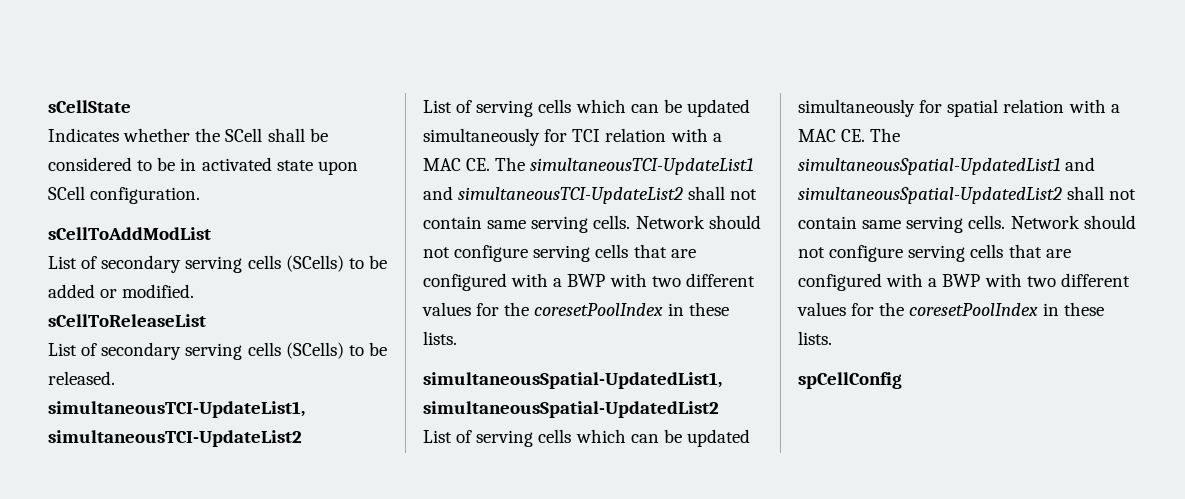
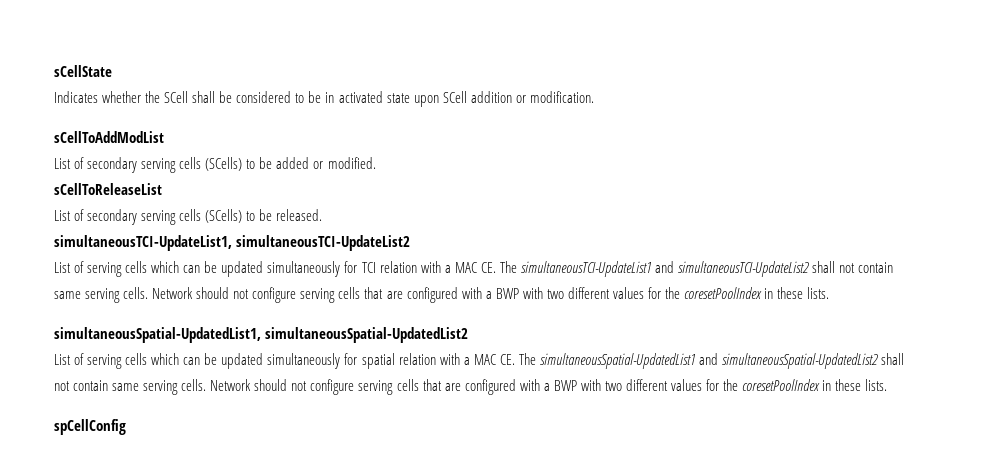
- Indicates whether the SCell shall be considered to be in activated state upon SCell configuration.
+ Indicates whether the SCell shall be considered to be in activated state upon SCell addition or modification.

